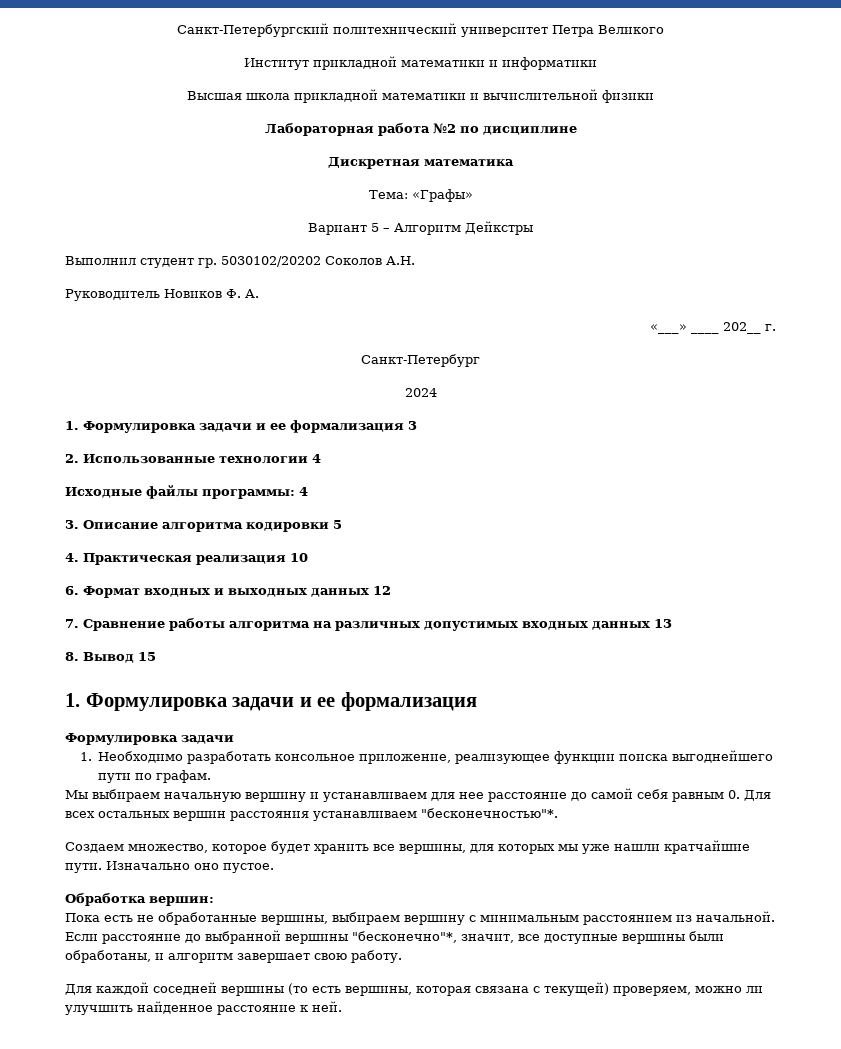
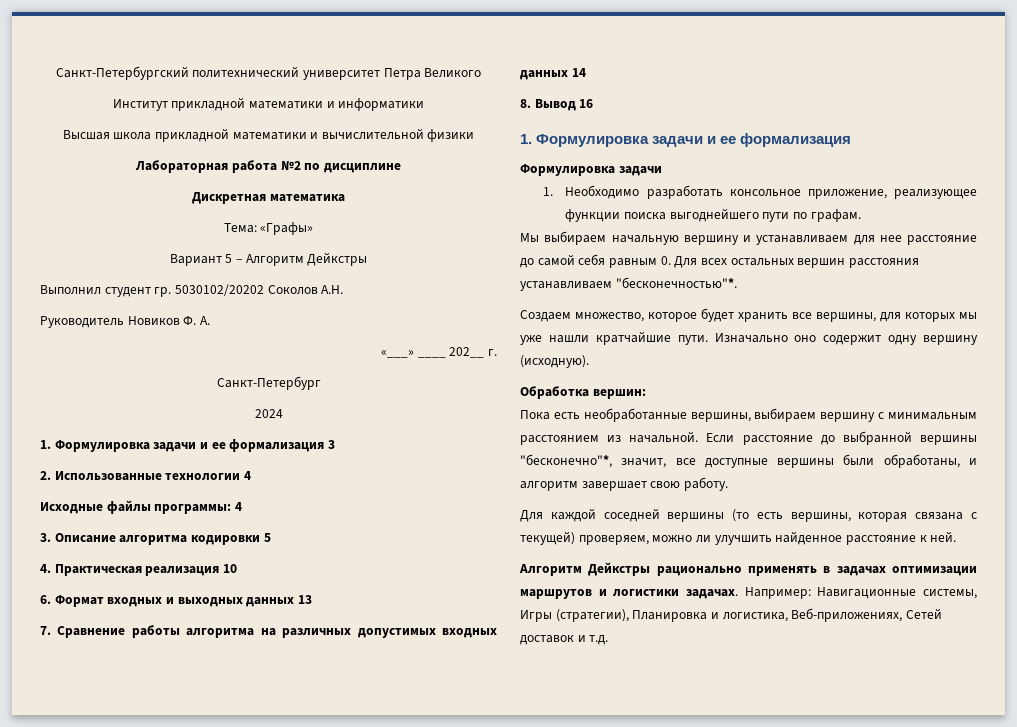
- 6. Формат входных и выходных данных 12
+ 6. Формат входных и выходных данных 13
- 7. Сравнение работы алгоритма на различных допустимых входных данных 13
+ 7. Сравнение работы алгоритма на различных допустимых входных данных 14
- 8. Вывод 15
+ 8. Вывод 16
- Изначально оно пустое.
+ Изначально оно содержит одну вершину (исходную).
- Пока есть не обработанные вершины, выбираем вершину с минимальным расстоянием из начальной.
+ Пока есть необработанные вершины, выбираем вершину с минимальным расстоянием из начальной.
+ Алгоритм Дейкстры рационально применять в задачах оптимизации маршрутов и логистики задачах. Например: Навигационные системы, Игры (стратегии), Планировка и логистика, Веб-приложениях, Сетей доставок и т.д.

